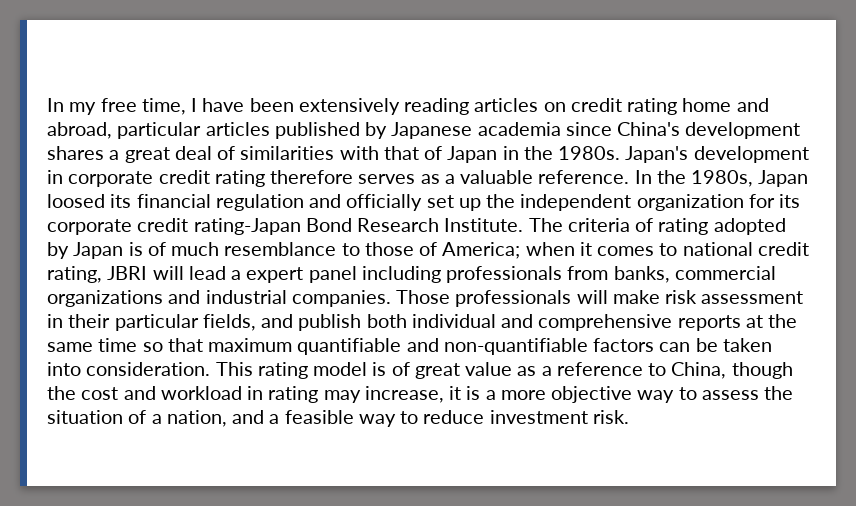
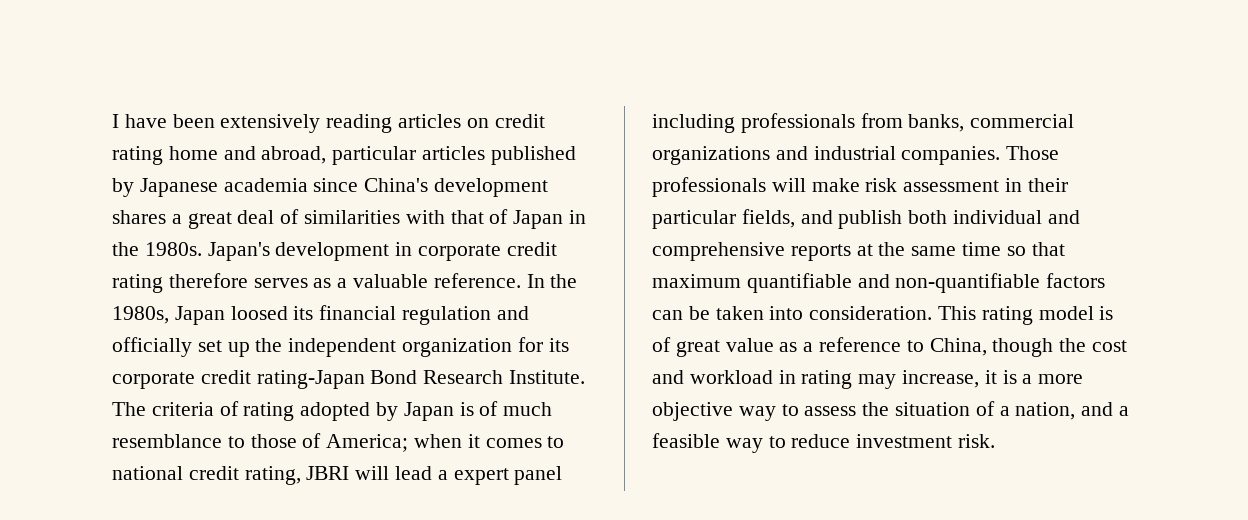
- In my free time, I have been extensively reading articles on credit rating home and abroad, particular articles published by Japanese academia since China's development shares a great deal of similarities with that of Japan in the 1980s.
+ I have been extensively reading articles on credit rating home and abroad, particular articles published by Japanese academia since China's development shares a great deal of similarities with that of Japan in the 1980s.

